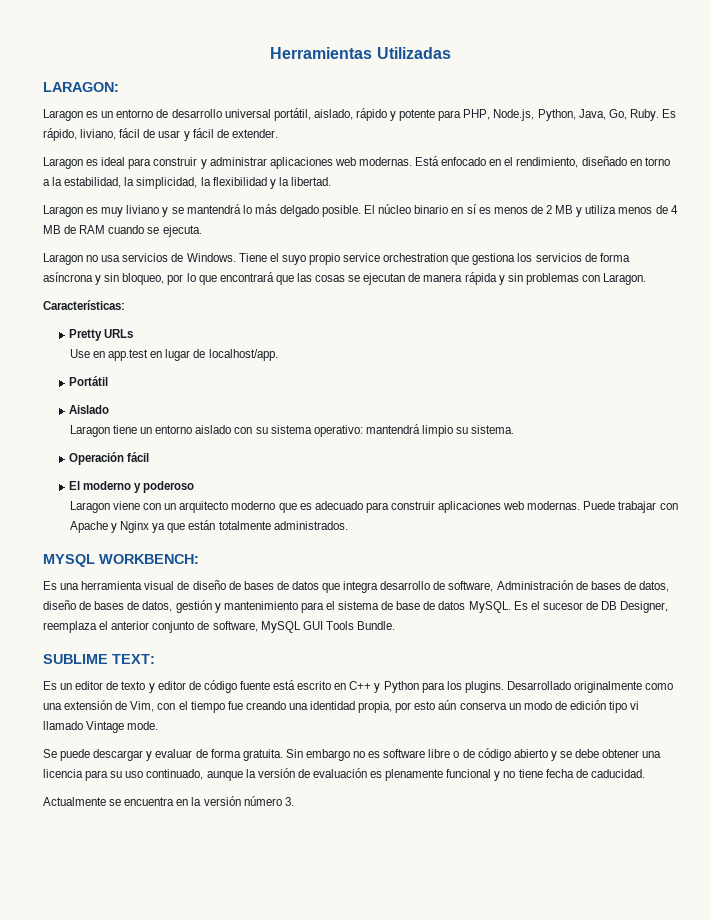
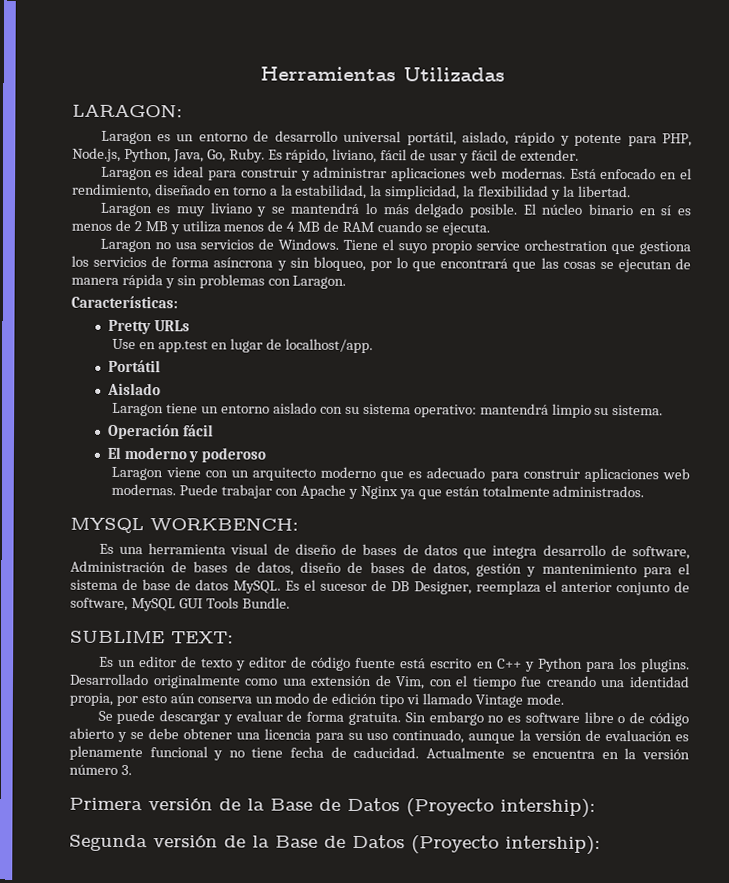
- Sin embargo no es software libre o de código abierto y se debe obtener una licencia para su uso continuado, aunque la versión de evaluación es plenamente funcional y no tiene fecha de caducidad.
- Actualmente se encuentra en la versión número 3.
+ Sin embargo no es software libre o de código abierto y se debe obtener una licencia para su uso continuado, aunque la versión de evaluación es plenamente funcional y no tiene fecha de caducidad. Actualmente se encuentra en la versión número 3.
+ Primera versión de la Base de Datos (Proyecto intership):
+ Segunda versión de la Base de Datos (Proyecto intership):

